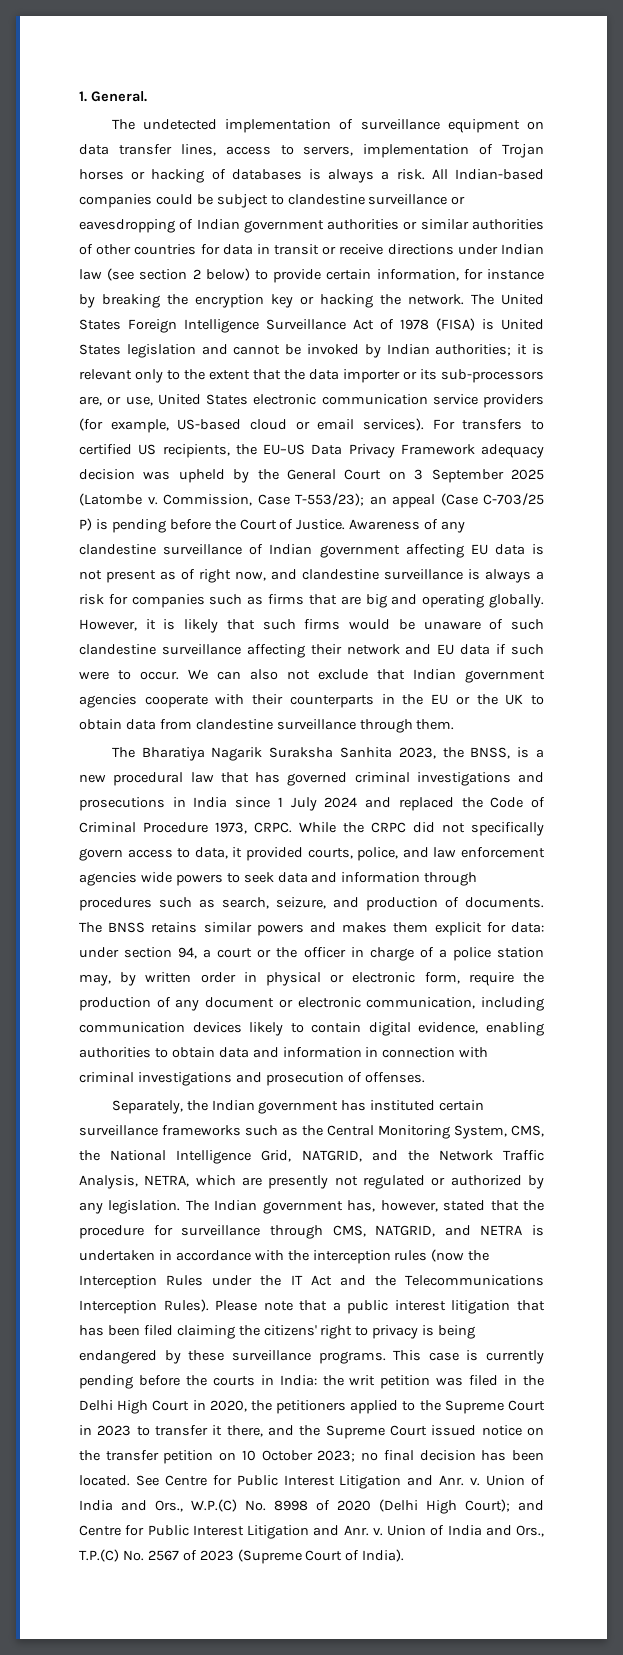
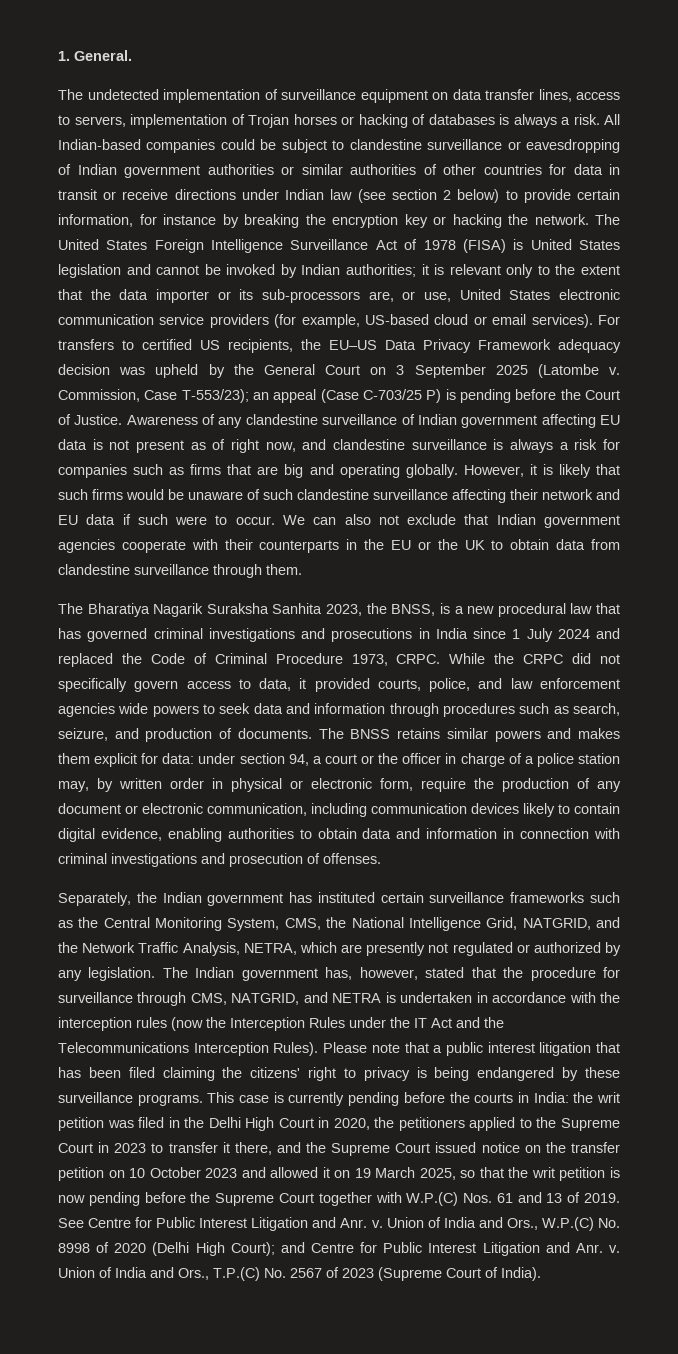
- This case is currently pending before the courts in India: the writ petition was filed in the Delhi High Court in 2020, the petitioners applied to the Supreme Court in 2023 to transfer it there, and the Supreme Court issued notice on the transfer petition on 10 October 2023; no final decision has been located.
+ This case is currently pending before the courts in India: the writ petition was filed in the Delhi High Court in 2020, the petitioners applied to the Supreme Court in 2023 to transfer it there, and the Supreme Court issued notice on the transfer petition on 10 October 2023 and allowed it on 19 March 2025, so that the writ petition is now pending before the Supreme Court together with W.P.(C) Nos. 61 and 13 of 2019.

